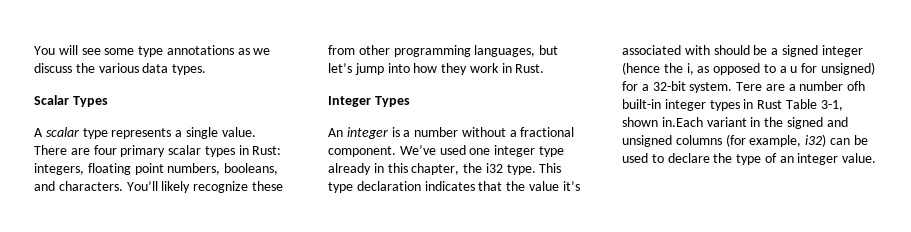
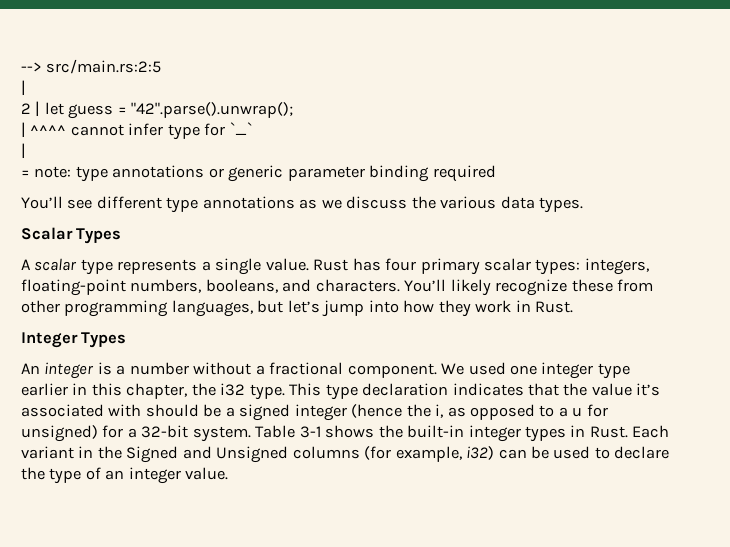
- You will see some type annotations as we discuss the various data types.
+ --> src/main.rs:2:5
+ |
+ 2 | let guess = "42".parse().unwrap();
+ | ^^^^ cannot infer type for `_`
+ |
+ = note: type annotations or generic parameter binding required
+ You’ll see different type annotations as we discuss the various data types.
- There are four primary scalar types in Rust: integers, floating point numbers, booleans, and characters.
+ Rust has four primary scalar types: integers, floating-point numbers, booleans, and characters.
- We’ve used one integer type already in this chapter, the i32 type.
+ We used one integer type earlier in this chapter, the i32 type.
- Tere are a number ofh built-in integer types in Rust Table 3-1, shown in.Each variant in the signed and unsigned columns (for example, i32) can be used to declare the type of an integer value.
+ Table 3-1 shows the built-in integer types in Rust. Each variant in the Signed and Unsigned columns (for example, i32) can be used to declare the type of an integer value.

